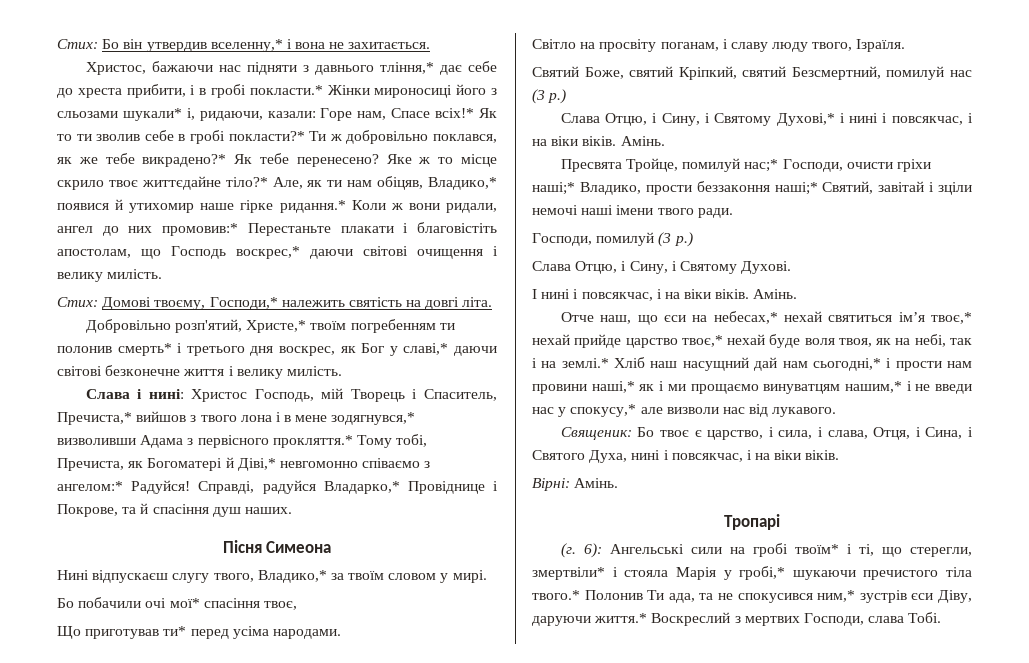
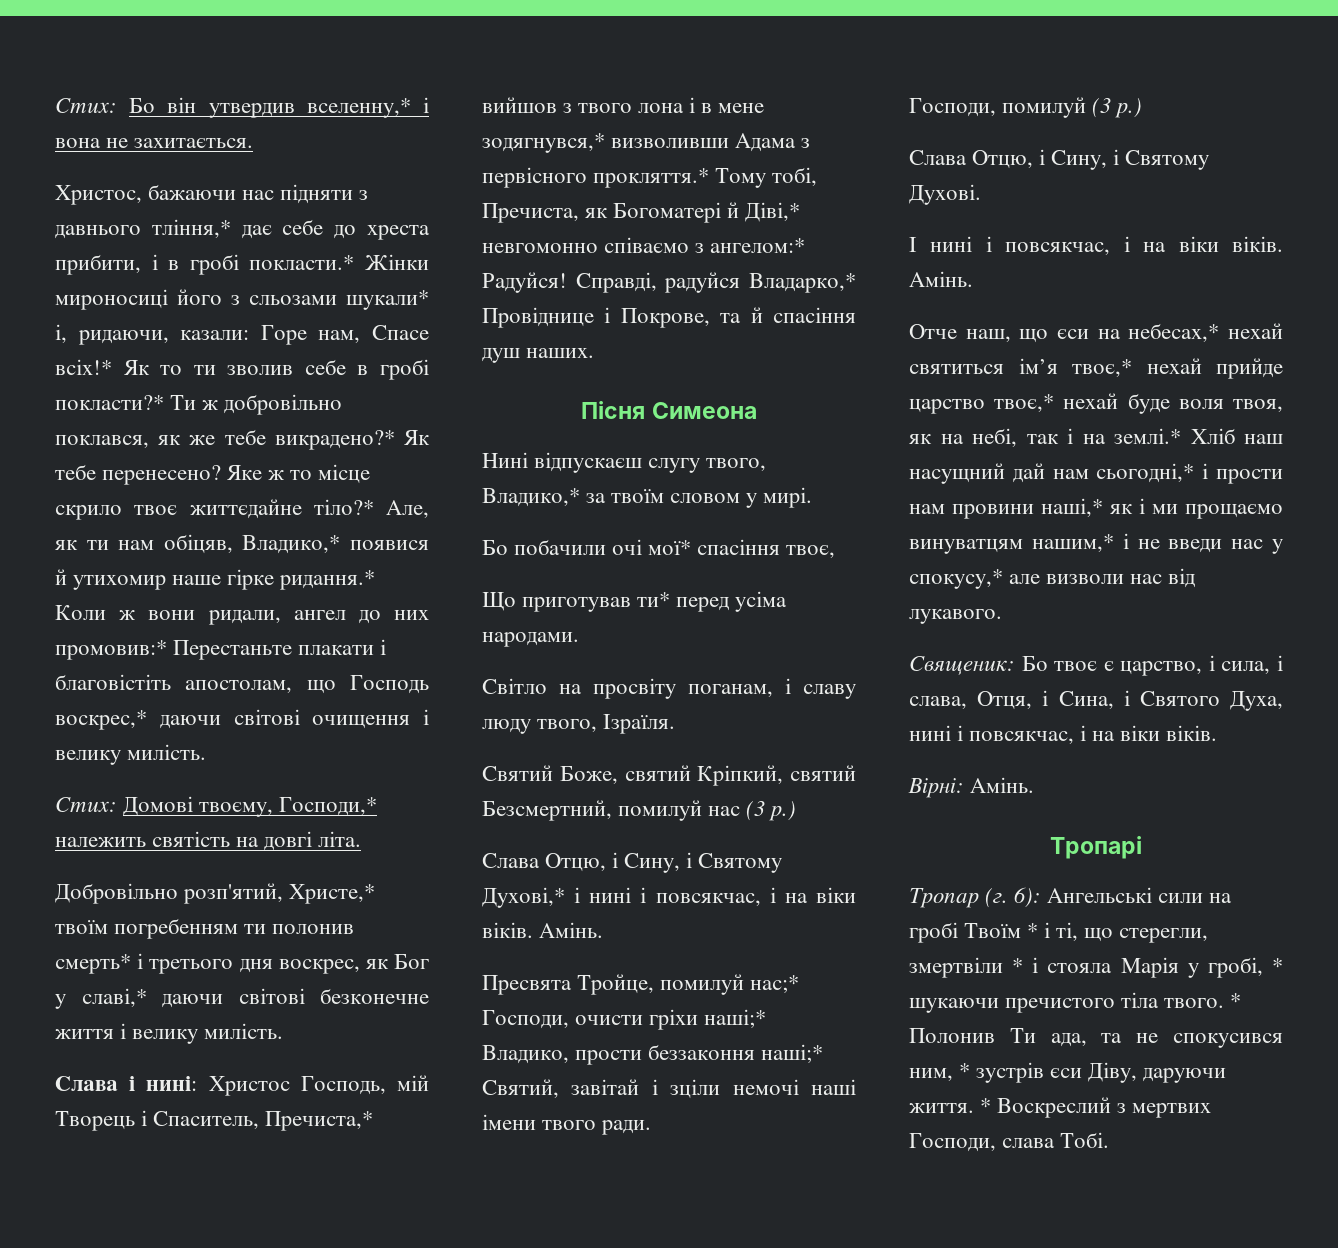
- (г. 6): Ангельські сили на гробі твоїм* і ті, що стерегли, змертвіли* і стояла Марія у гробі,* шукаючи пречистого тіла твого.* Полонив Ти ада, та не спокусився ним,* зустрів єси Діву, даруючи життя.* Воскреслий з мертвих Господи, слава Тобі.
+ Тропар (г. 6): Ангельські сили на гробі Твоїм * і ті, що стерегли, змертвіли * і стояла Марія у гробі, * шукаючи пречистого тіла твого. * Полонив Ти ада, та не спокусився ним, * зустрів єси Діву, даруючи життя. * Воскреслий з мертвих Господи, слава Тобі.

